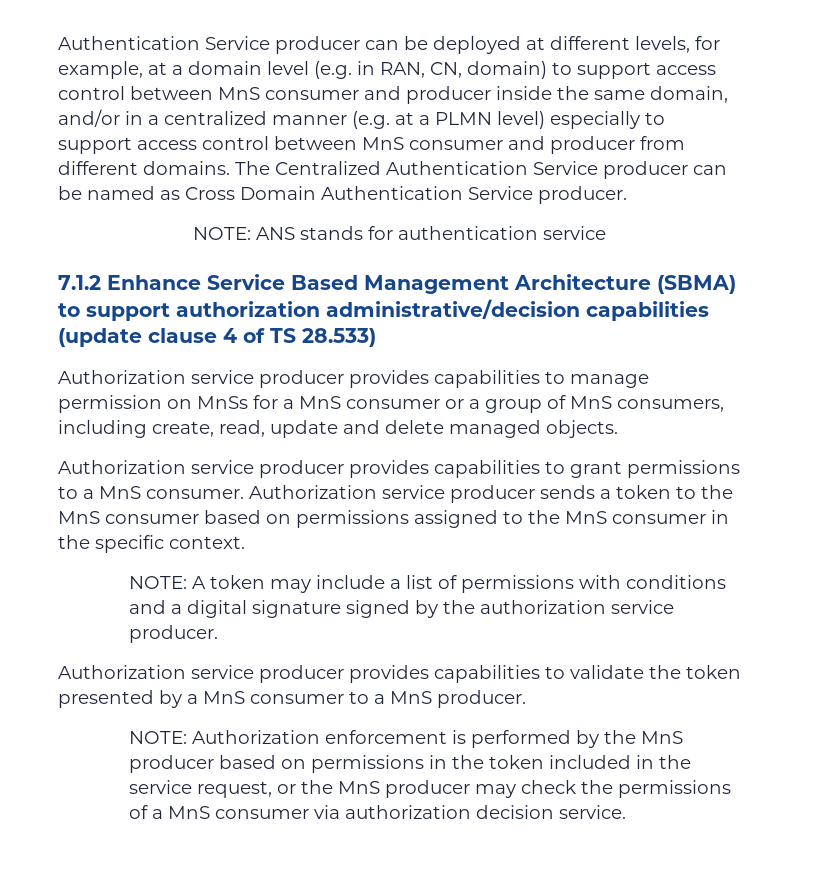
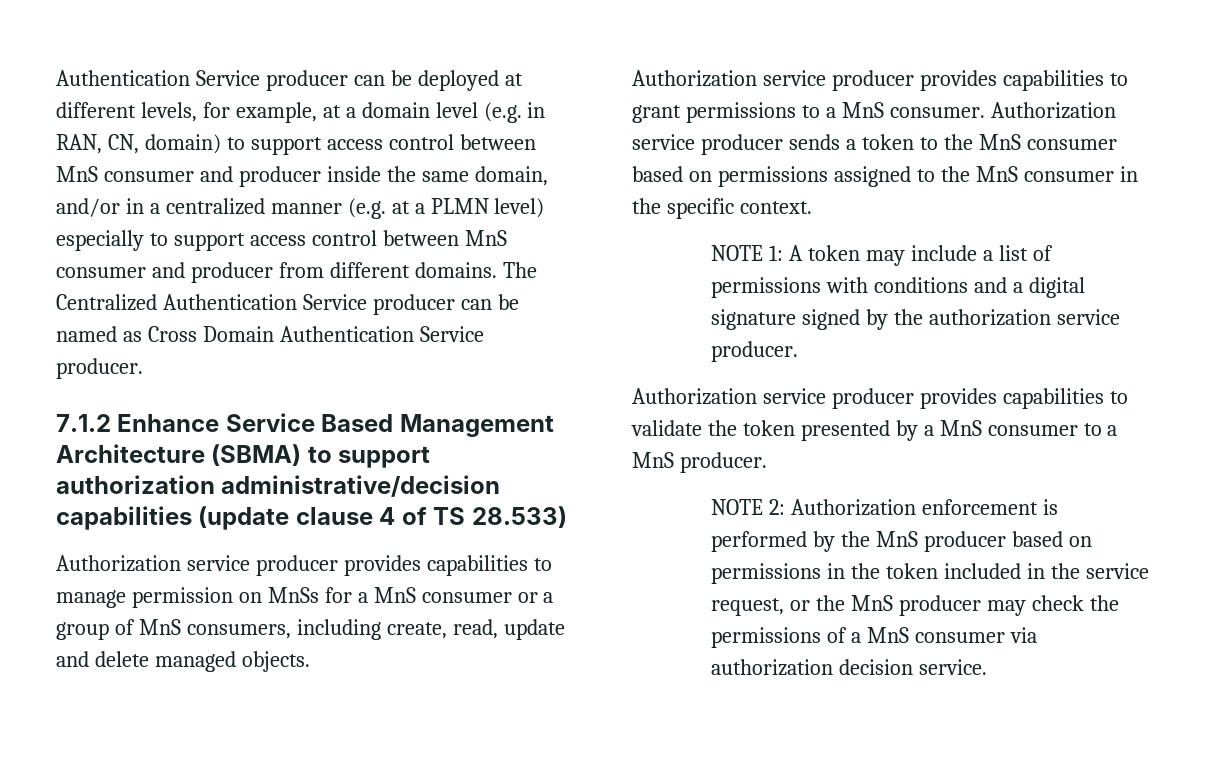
- NOTE: ANS stands for authentication service
- NOTE: A token may include a list of permissions with conditions and a digital signature signed by the authorization service producer.
+ NOTE 1: A token may include a list of permissions with conditions and a digital signature signed by the authorization service producer.
- NOTE: Authorization enforcement is performed by the MnS producer based on permissions in the token included in the service request, or the MnS producer may check the permissions of a MnS consumer via authorization decision service.
+ NOTE 2: Authorization enforcement is performed by the MnS producer based on permissions in the token included in the service request, or the MnS producer may check the permissions of a MnS consumer via authorization decision service.

